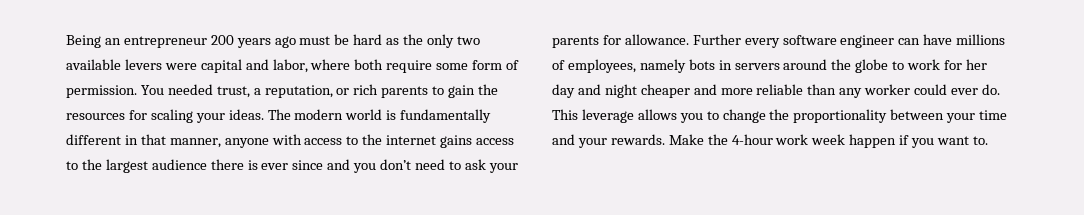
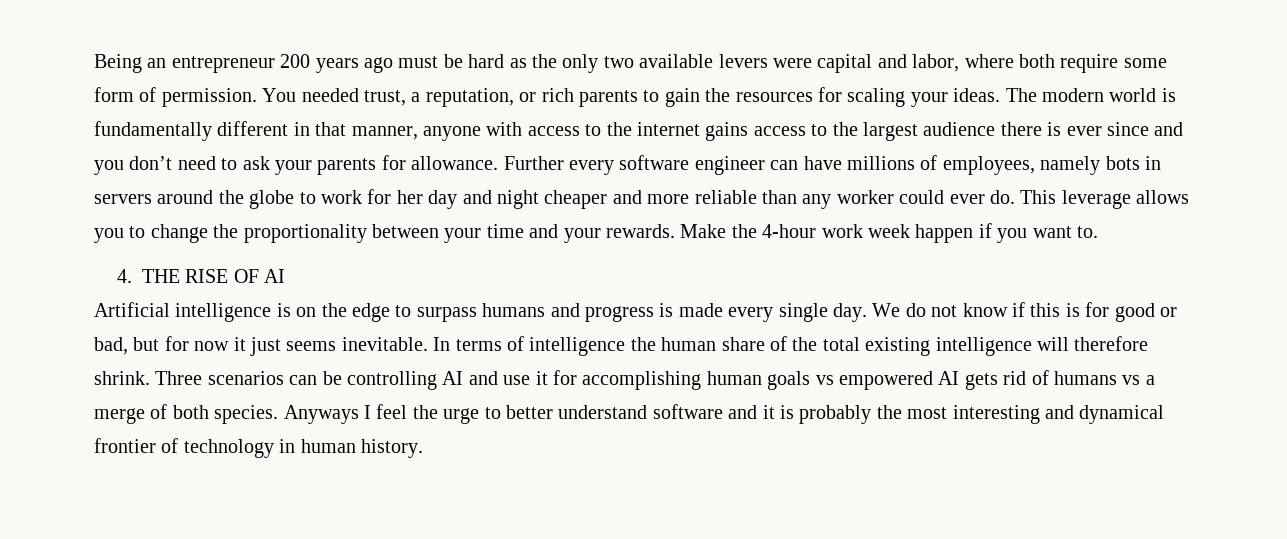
+ 4. THE RISE OF AI
+ Artificial intelligence is on the edge to surpass humans and progress is made every single day. We do not know if this is for good or bad, but for now it just seems inevitable. In terms of intelligence the human share of the total existing intelligence will therefore shrink. Three scenarios can be controlling AI and use it for accomplishing human goals vs empowered AI gets rid of humans vs a merge of both species. Anyways I feel the urge to better understand software and it is probably the most interesting and dynamical frontier of technology in human history.

